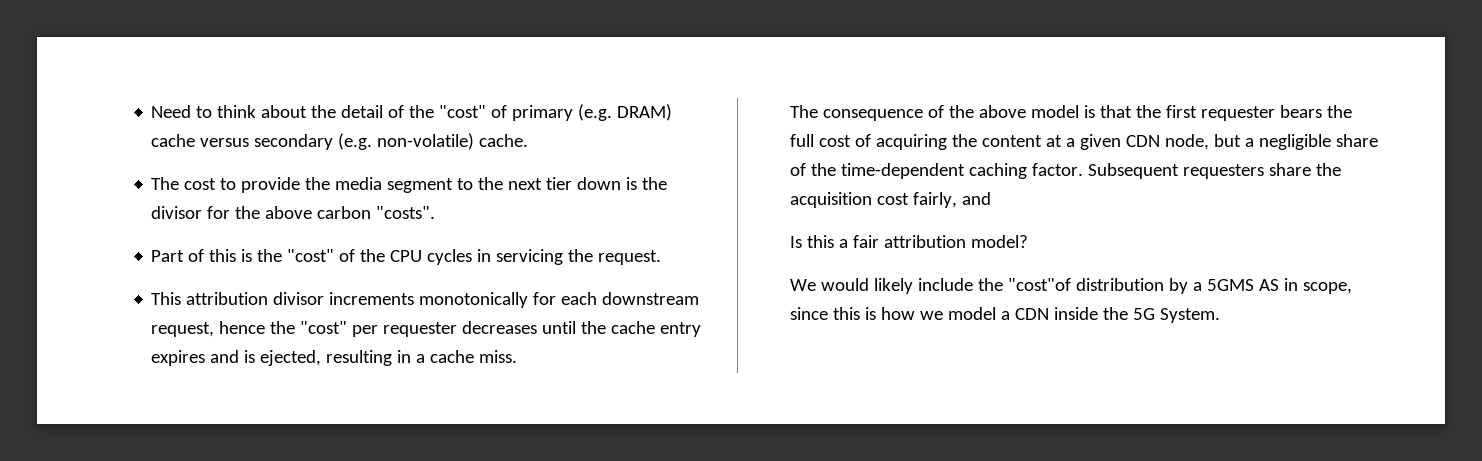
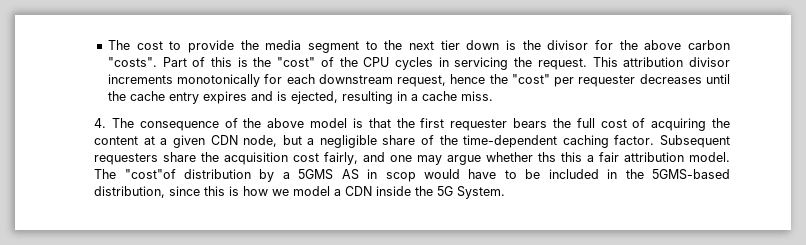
- Need to think about the detail of the "cost" of primary (e.g. DRAM) cache versus secondary (e.g. non-volatile) cache.
- The cost to provide the media segment to the next tier down is the divisor for the above carbon "costs".
- Part of this is the "cost" of the CPU cycles in servicing the request.
- This attribution divisor increments monotonically for each downstream request, hence the "cost" per requester decreases until the cache entry expires and is ejected, resulting in a cache miss.
+ The cost to provide the media segment to the next tier down is the divisor for the above carbon "costs". Part of this is the "cost" of the CPU cycles in servicing the request. This attribution divisor increments monotonically for each downstream request, hence the "cost" per requester decreases until the cache entry expires and is ejected, resulting in a cache miss.
- The consequence of the above model is that the first requester bears the full cost of acquiring the content at a given CDN node, but a negligible share of the time-dependent caching factor.
+ 4. The consequence of the above model is that the first requester bears the full cost of acquiring the content at a given CDN node, but a negligible share of the time-dependent caching factor.
- Subsequent requesters share the acquisition cost fairly, and
- Is this a fair attribution model?
- We would likely include the "cost"of distribution by a 5GMS AS in scope, since this is how we model a CDN inside the 5G System.
+ Subsequent requesters share the acquisition cost fairly, and one may argue whether ths this a fair attribution model. The "cost"of distribution by a 5GMS AS in scop would have to be included in the 5GMS-based distribution, since this is how we model a CDN inside the 5G System.

